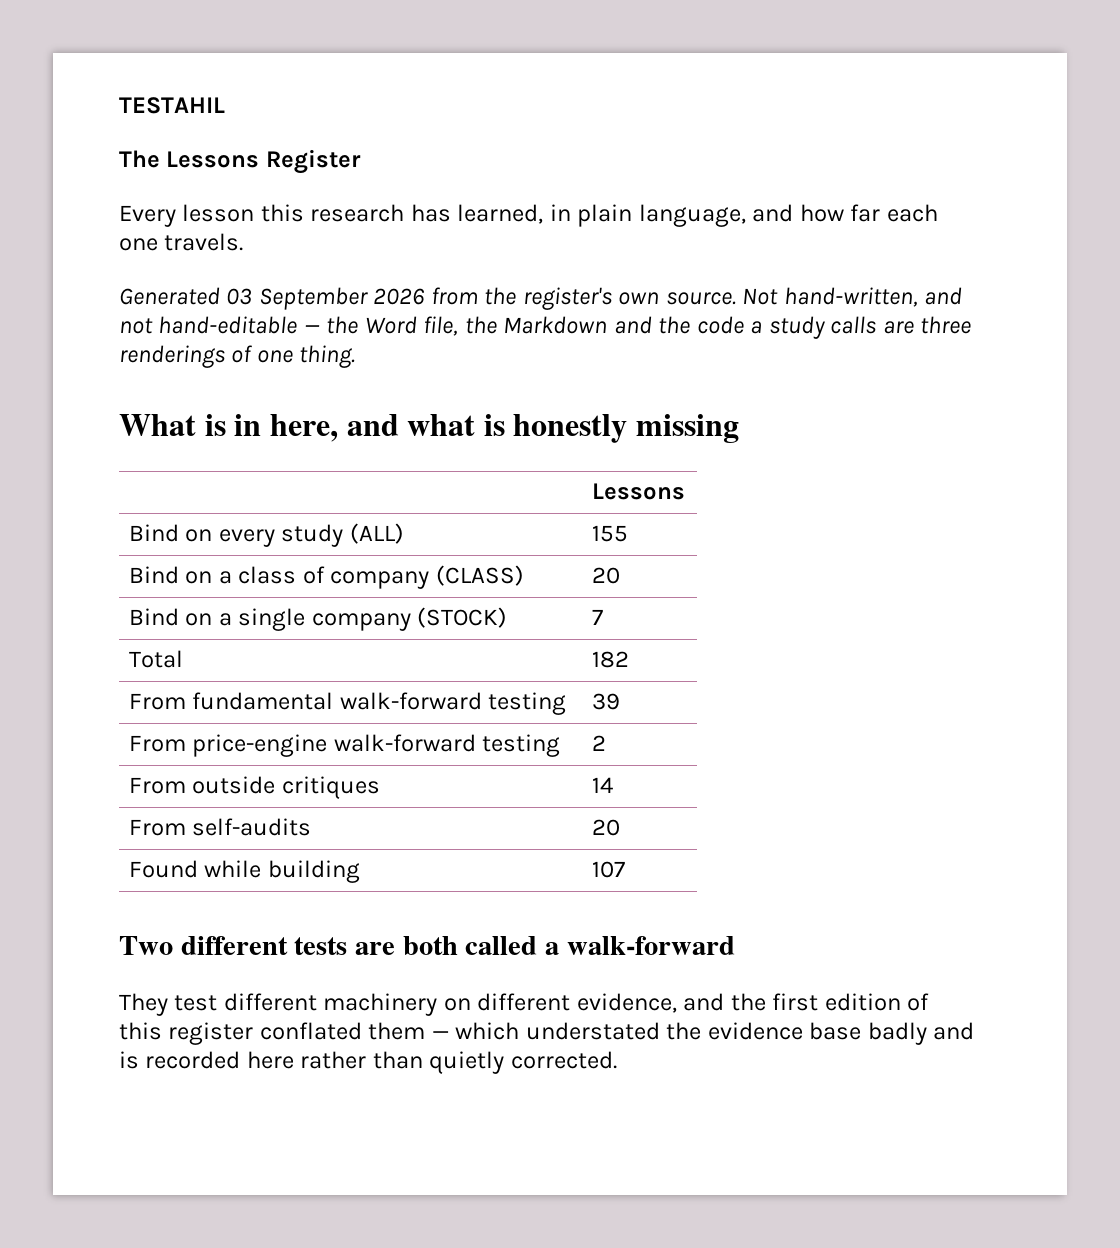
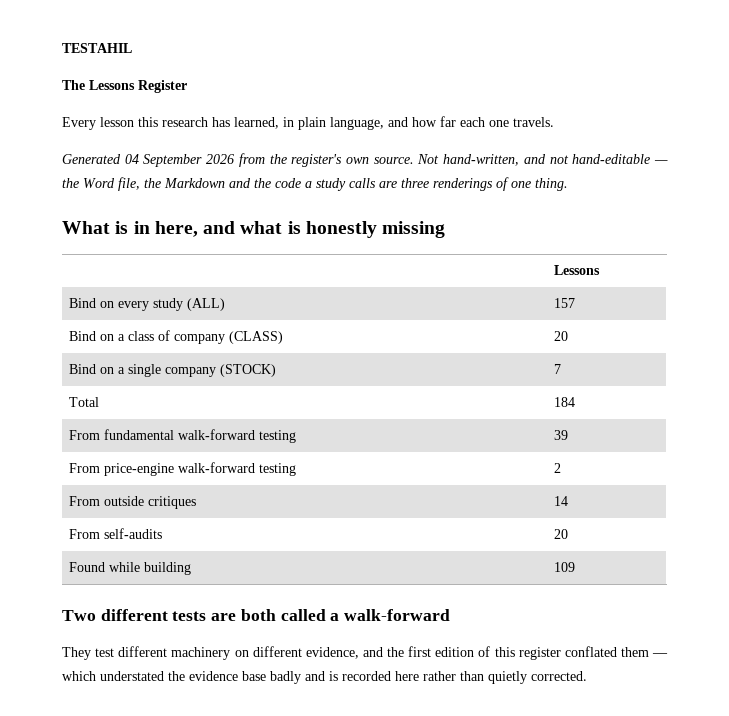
- Generated 03 September 2026 from the register's own source.
+ Generated 04 September 2026 from the register's own source.
- Bind on every study (ALL) | 155
+ Bind on every study (ALL) | 157
- Total | 182
+ Total | 184
- Found while building | 107
+ Found while building | 109

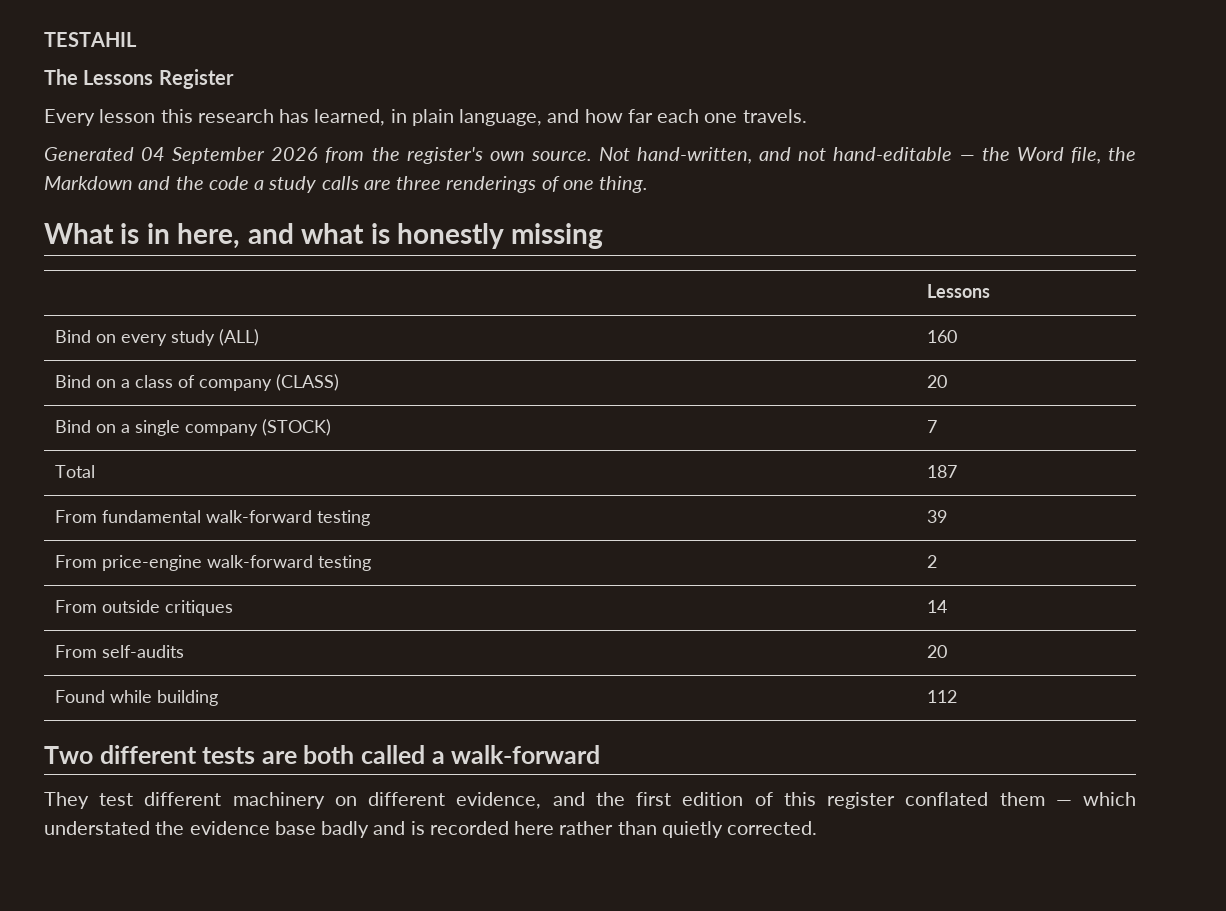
- Bind on every study (ALL) | 157
+ Bind on every study (ALL) | 160
- Total | 184
+ Total | 187
- Found while building | 109
+ Found while building | 112

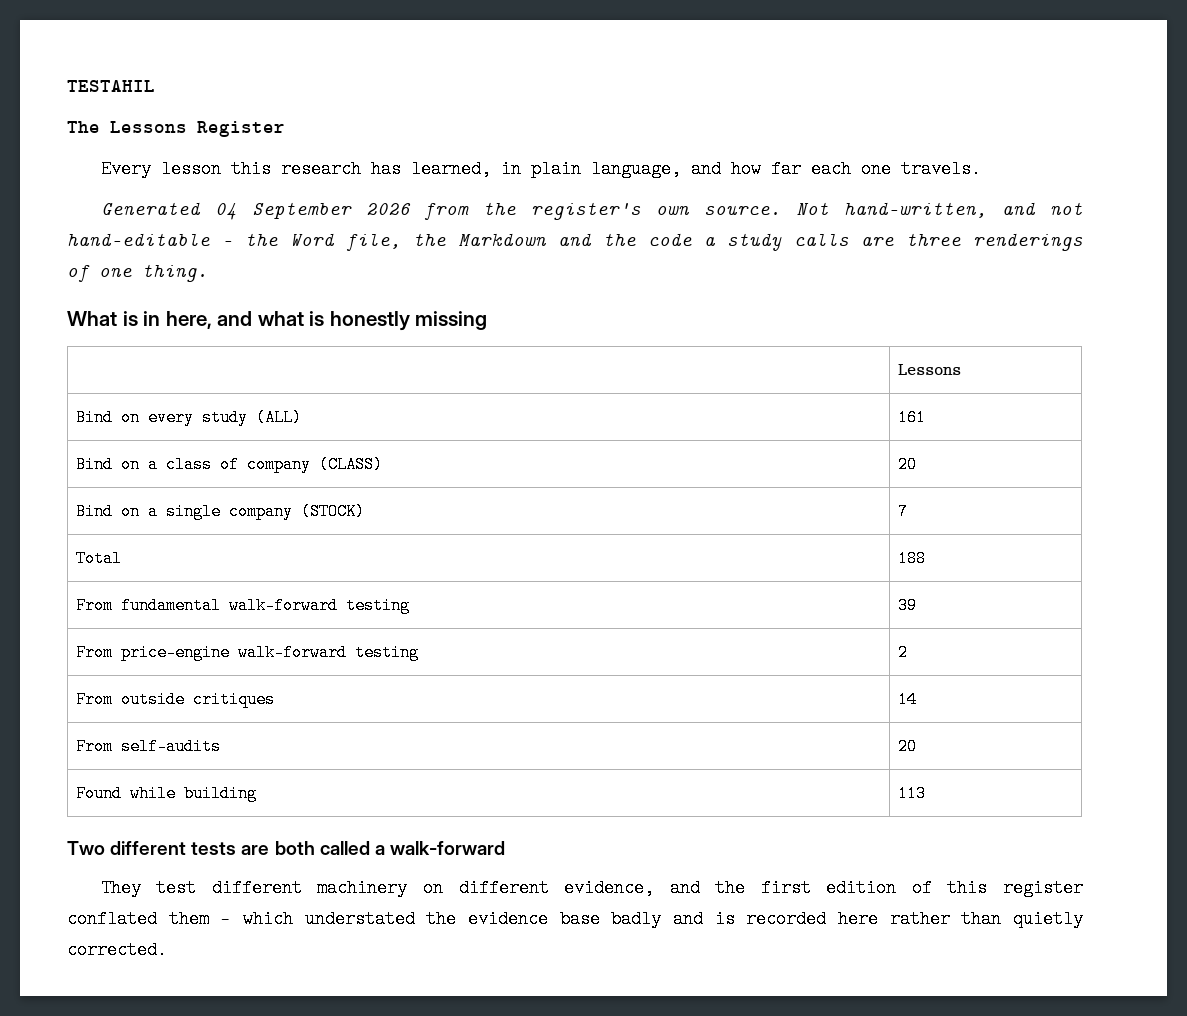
- Bind on every study (ALL) | 160
+ Bind on every study (ALL) | 161
- Total | 187
+ Total | 188
- Found while building | 112
+ Found while building | 113

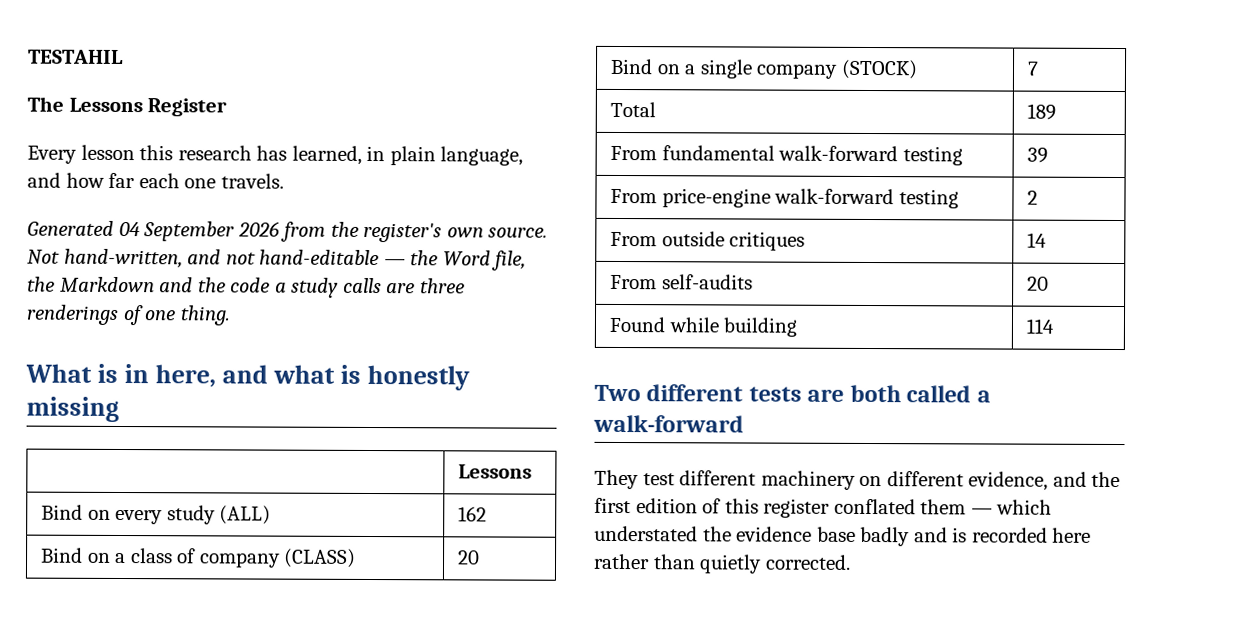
- Bind on every study (ALL) | 161
+ Bind on every study (ALL) | 162
- Total | 188
+ Total | 189
- Found while building | 113
+ Found while building | 114

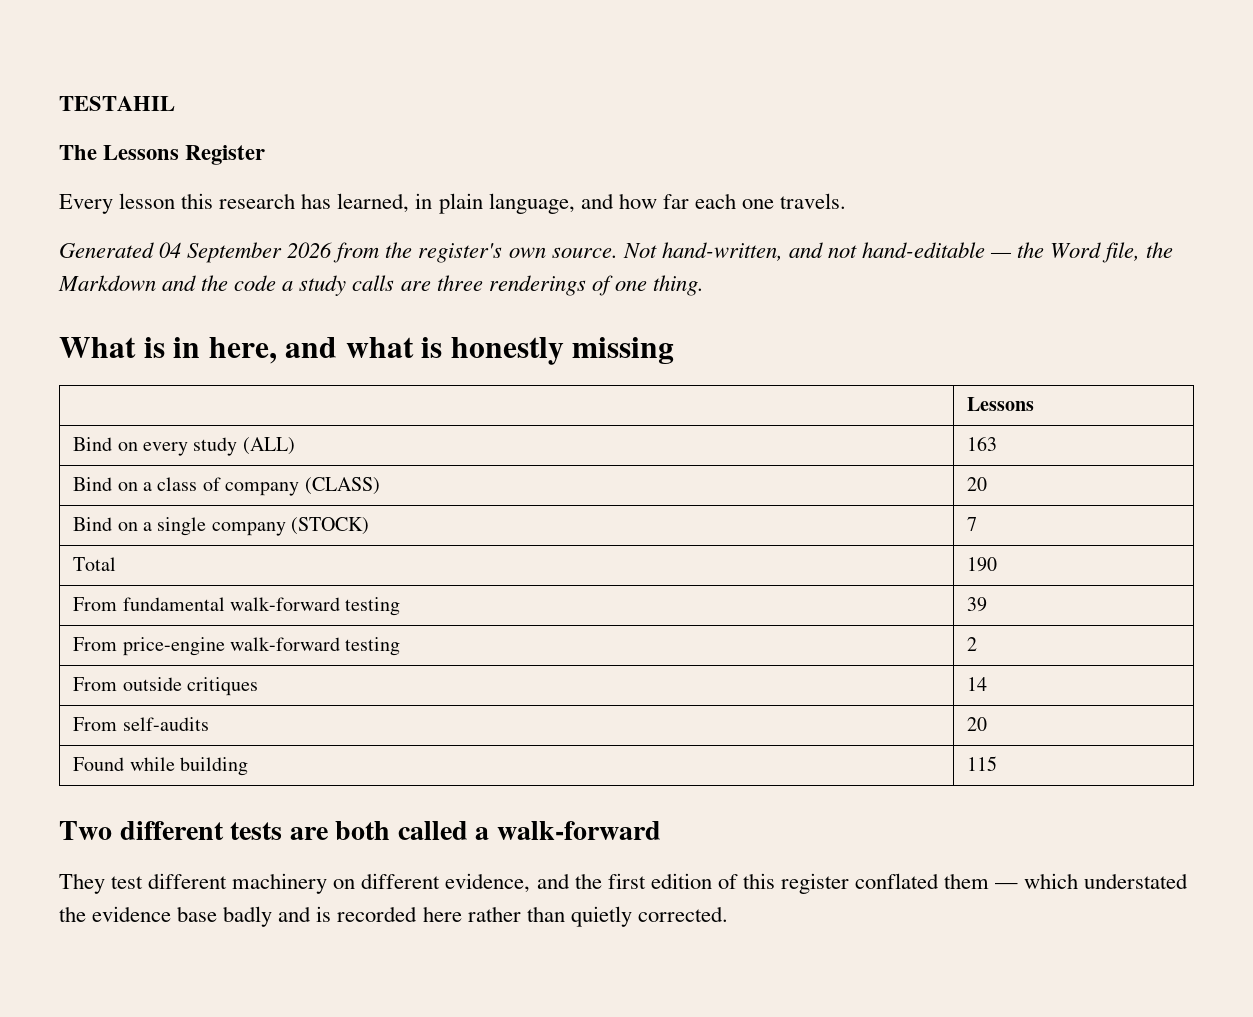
- Bind on every study (ALL) | 162
+ Bind on every study (ALL) | 163
- Total | 189
+ Total | 190
- Found while building | 114
+ Found while building | 115

